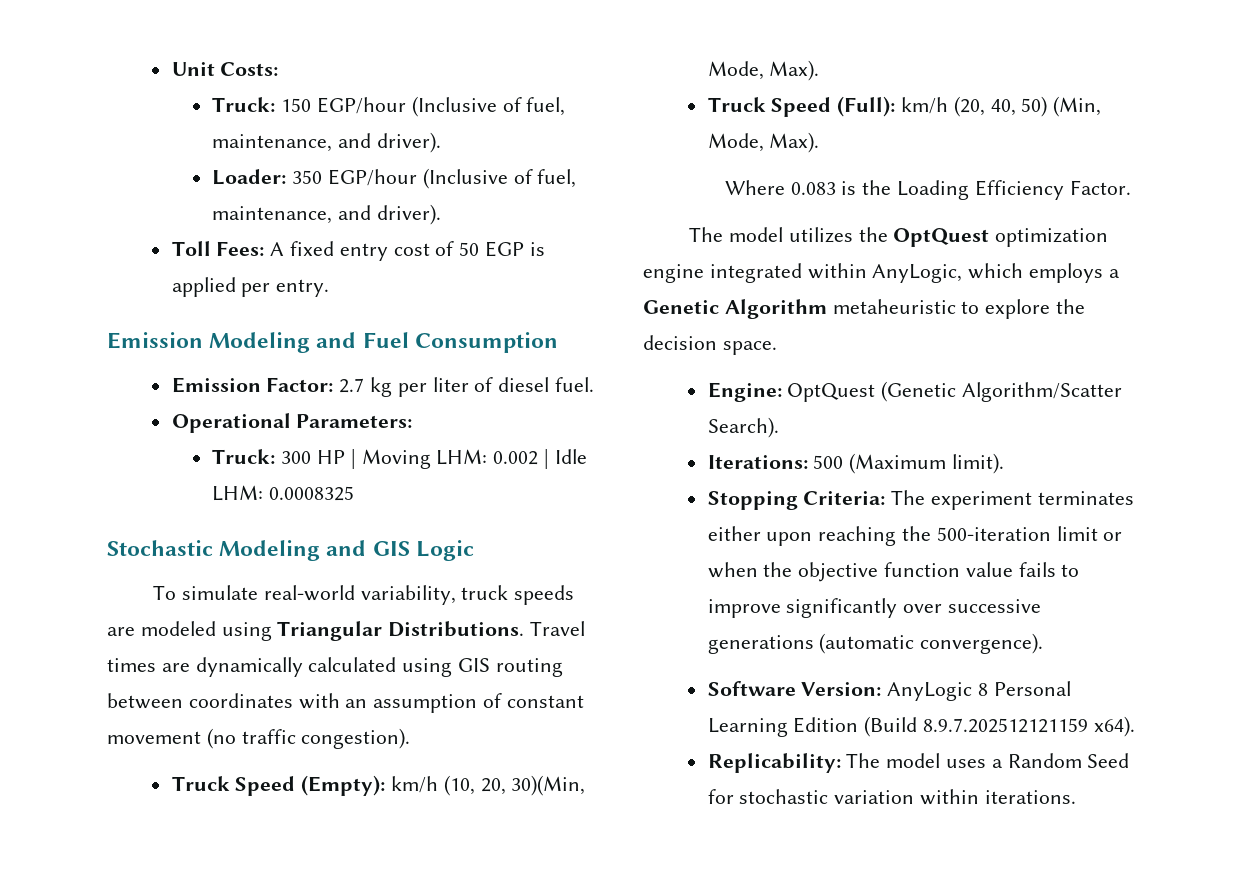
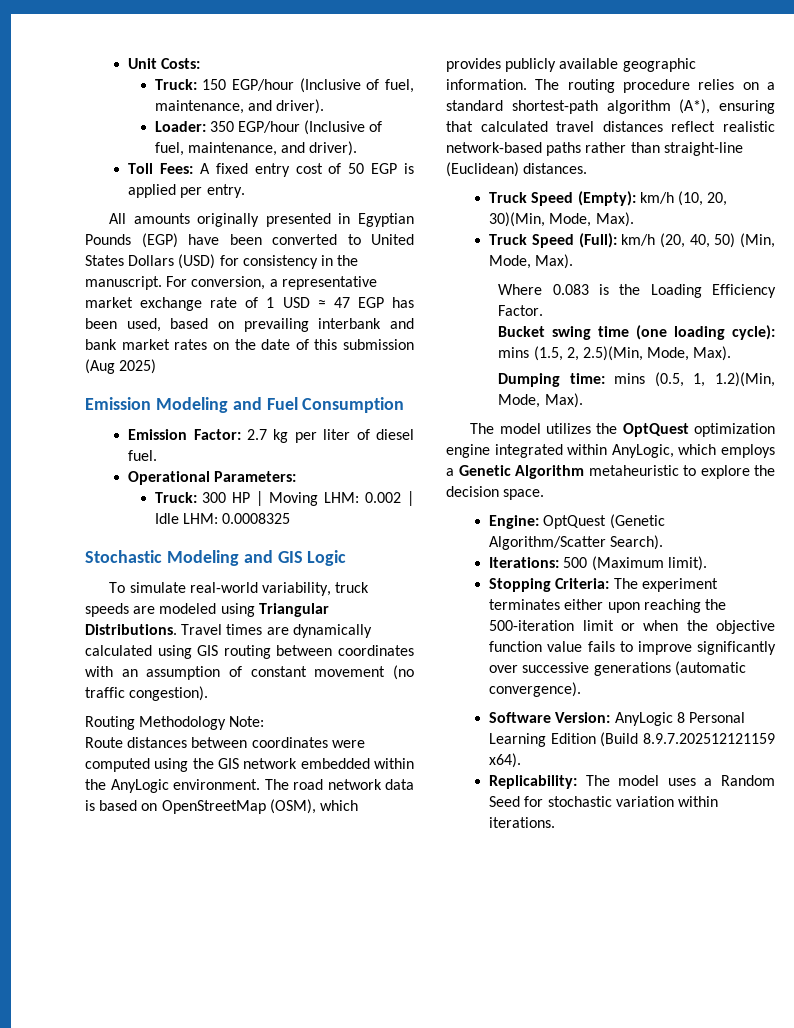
+ All amounts originally presented in Egyptian Pounds (EGP) have been converted to United States Dollars (USD) for consistency in the manuscript. For conversion, a representative market exchange rate of 1 USD ≈ 47 EGP has been used, based on prevailing interbank and bank market rates on the date of this submission (Aug 2025)
+ Routing Methodology Note:
+ Route distances between coordinates were computed using the GIS network embedded within the AnyLogic environment. The road network data is based on OpenStreetMap (OSM), which provides publicly available geographic information. The routing procedure relies on a standard shortest-path algorithm (A*), ensuring that calculated travel distances reflect realistic network-based paths rather than straight-line (Euclidean) distances.
+ Bucket swing time (one loading cycle): mins (1.5, 2, 2.5)(Min, Mode, Max).
+ Dumping time: mins (0.5, 1, 1.2)(Min, Mode, Max).

